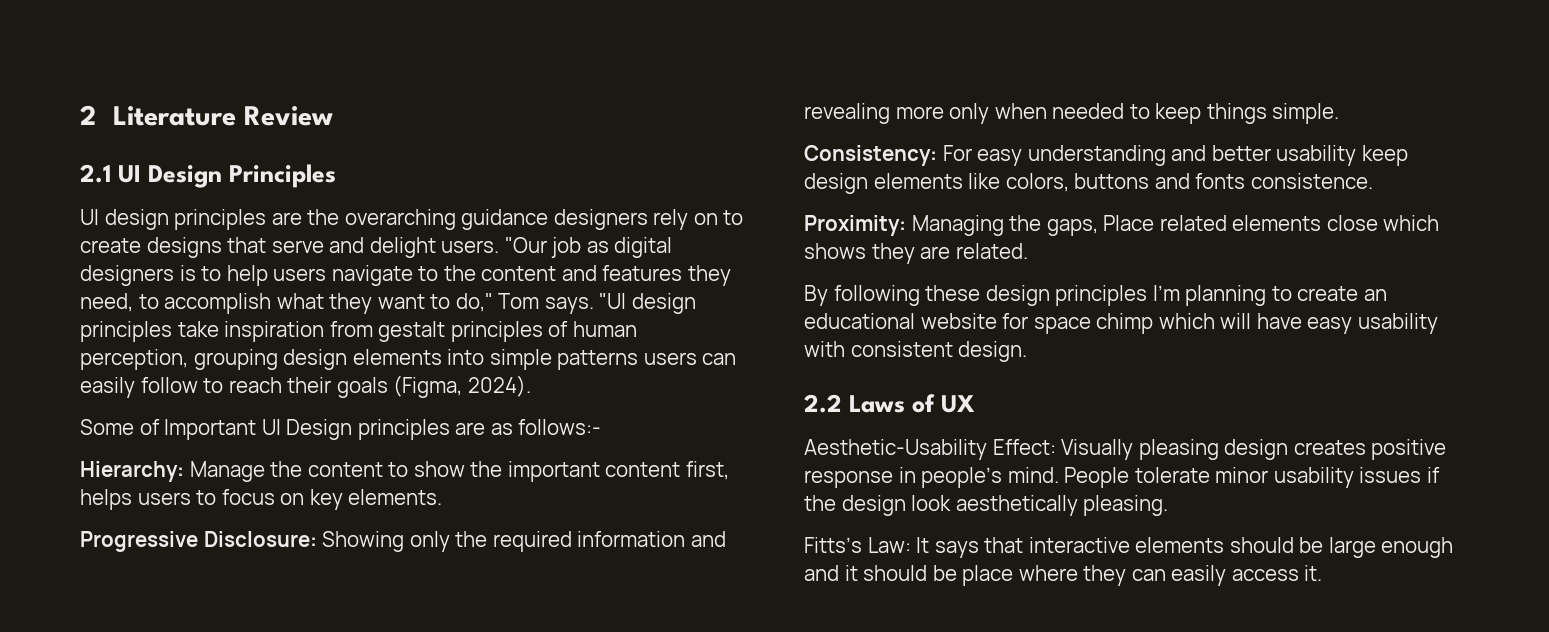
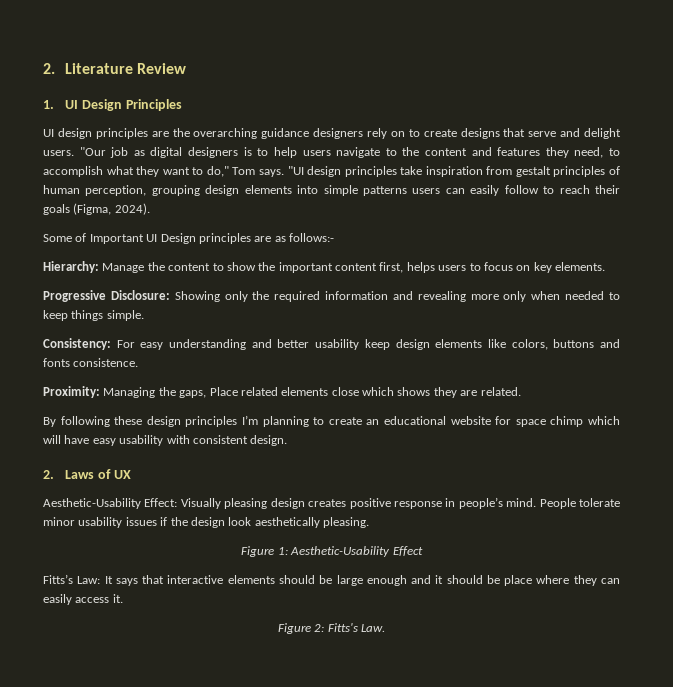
- 2 Literature Review
+ 2. Literature Review
- 2.1 UI Design Principles
+ 1. UI Design Principles
- 2.2 Laws of UX
+ 2. Laws of UX
+ Figure 1: Aesthetic-Usability Effect
+ Figure 2: Fitts's Law.

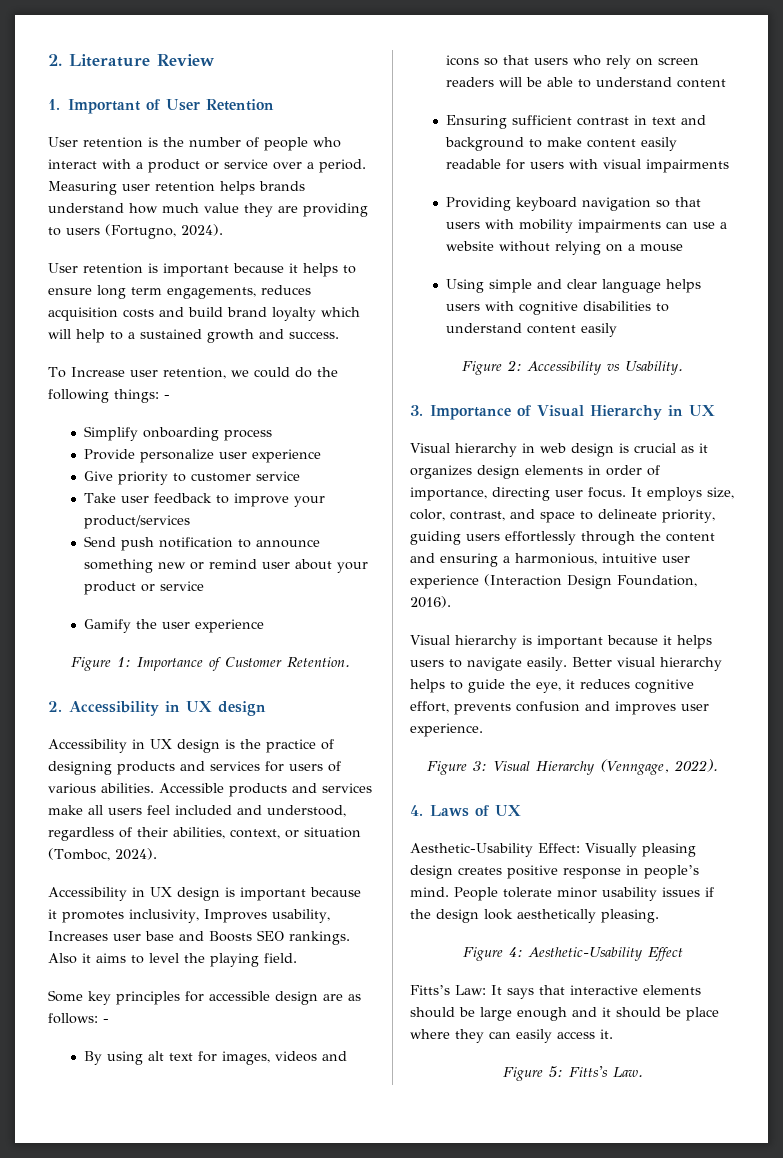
- 1. UI Design Principles
- UI design principles are the overarching guidance designers rely on to create designs that serve and delight users. "Our job as digital designers is to help users navigate to the content and features they need, to accomplish what they want to do," Tom says. "UI design principles take inspiration from gestalt principles of human perception, grouping design elements into simple patterns users can easily follow to reach their goals (Figma, 2024).
- Some of Important UI Design principles are as follows:-
- Hierarchy: Manage the content to show the important content first, helps users to focus on key elements.
- Progressive Disclosure: Showing only the required information and revealing more only when needed to keep things simple.
- Consistency: For easy understanding and better usability keep design elements like colors, buttons and fonts consistence.
- Proximity: Managing the gaps, Place related elements close which shows they are related.
- By following these design principles I’m planning to create an educational website for space chimp which will have easy usability with consistent design.
- 2. Laws of UX
+ 1. Important of User Retention
+ User retention is the number of people who interact with a product or service over a period. Measuring user retention helps brands understand how much value they are providing to users (Fortugno, 2024).
+ User retention is important because it helps to ensure long term engagements, reduces acquisition costs and build brand loyalty which will help to a sustained growth and success.
+ To Increase user retention, we could do the following things: -
+ Simplify onboarding process
+ Provide personalize user experience
+ Give priority to customer service
+ Take user feedback to improve your product/services
+ Send push notification to announce something new or remind user about your product or service
+ Gamify the user experience
+ Figure 1: Importance of Customer Retention.
+ 2. Accessibility in UX design
+ Accessibility in UX design is the practice of designing products and services for users of various abilities. Accessible products and services make all users feel included and understood, regardless of their abilities, context, or situation (Tomboc, 2024).
+ Accessibility in UX design is important because it promotes inclusivity, Improves usability, Increases user base and Boosts SEO rankings. Also it aims to level the playing field.
+ Some key principles for accessible design are as follows: -
+ By using alt text for images, videos and icons so that users who rely on screen readers will be able to understand content
+ Ensuring sufficient contrast in text and background to make content easily readable for users with visual impairments
+ Providing keyboard navigation so that users with mobility impairments can use a website without relying on a mouse
+ Using simple and clear language helps users with cognitive disabilities to understand content easily
+ Figure 2: Accessibility vs Usability.
+ 3. Importance of Visual Hierarchy in UX
+ Visual hierarchy in web design is crucial as it organizes design elements in order of importance, directing user focus. It employs size, color, contrast, and space to delineate priority, guiding users effortlessly through the content and ensuring a harmonious, intuitive user experience (Interaction Design Foundation, 2016).
+ Visual hierarchy is important because it helps users to navigate easily. Better visual hierarchy helps to guide the eye, it reduces cognitive effort, prevents confusion and improves user experience.
+ Figure 3: Visual Hierarchy (Venngage, 2022).
+ 4. Laws of UX
- Figure 1: Aesthetic-Usability Effect
+ Figure 4: Aesthetic-Usability Effect
- Figure 2: Fitts's Law.
+ Figure 5: Fitts's Law.

